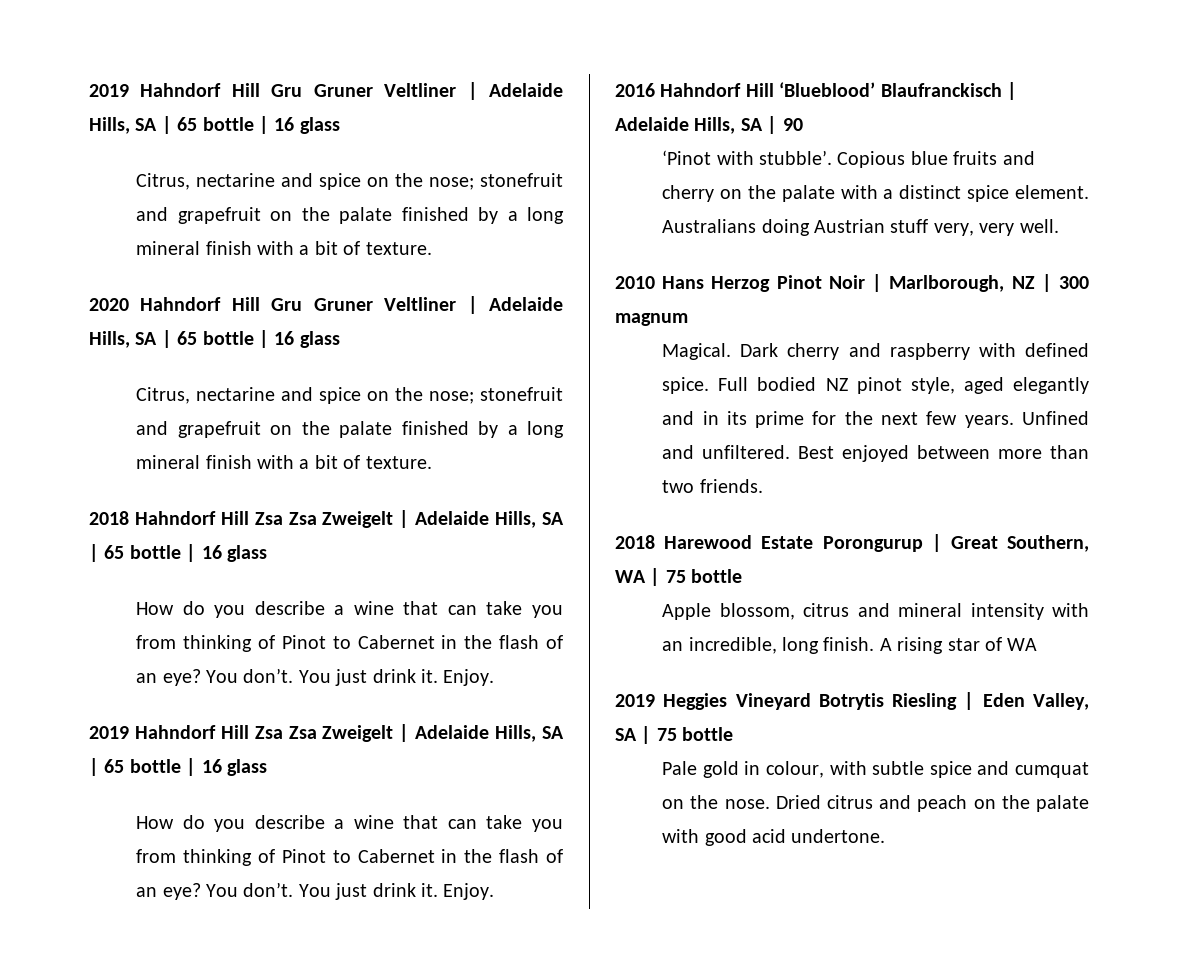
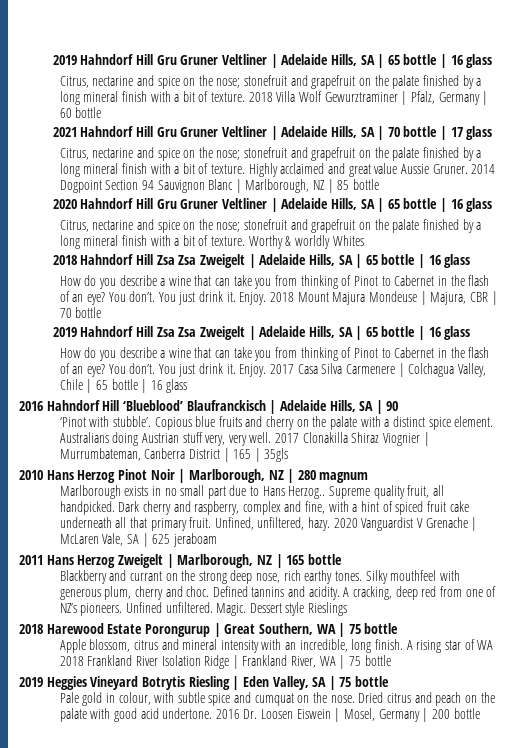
+ 2018 Villa Wolf Gewurztraminer | Pfalz, Germany | 60 bottle
+ 2021 Hahndorf Hill Gru Gruner Veltliner | Adelaide Hills, SA | 70 bottle | 17 glass
+ Citrus, nectarine and spice on the nose; stonefruit and grapefruit on the palate finished by a long mineral finish with a bit of texture. Highly acclaimed and great value Aussie Gruner. 2014 Dogpoint Section 94 Sauvignon Blanc | Marlborough, NZ | 85 bottle
+ Worthy & worldly Whites
+ 2018 Mount Majura Mondeuse | Majura, CBR | 70 bottle
+ 2017 Casa Silva Carmenere | Colchagua Valley, Chile | 65 bottle | 16 glass
+ 2017 Clonakilla Shiraz Viognier | Murrumbateman, Canberra District | 165 | 35gls
- 2010 Hans Herzog Pinot Noir | Marlborough, NZ | 300 magnum
+ 2010 Hans Herzog Pinot Noir | Marlborough, NZ | 280 magnum
- Magical. Dark cherry and raspberry with defined spice. Full bodied NZ pinot style, aged elegantly and in its prime for the next few years. Unfined and unfiltered. Best enjoyed between more than two friends.
+ Marlborough exists in no small part due to Hans Herzog.. Supreme quality fruit, all handpicked. Dark cherry and raspberry, complex and fine, with a hint of spiced fruit cake underneath all that primary fruit. Unfined, unfiltered, hazy. 2020 Vanguardist V Grenache | McLaren Vale, SA | 625 jeraboam
+ 2011 Hans Herzog Zweigelt | Marlborough, NZ | 165 bottle
+ Blackberry and currant on the strong deep nose, rich earthy tones. Silky mouthfeel with generous plum, cherry and choc. Defined tannins and acidity. A cracking, deep red from one of NZ’s pioneers. Unfined unfiltered. Magic. Dessert style Rieslings
- A rising star of WA
+ A rising star of WA 2018 Frankland River Isolation Ridge | Frankland River, WA | 75 bottle
+ 2016 Dr. Loosen Eiswein | Mosel, Germany | 200 bottle

